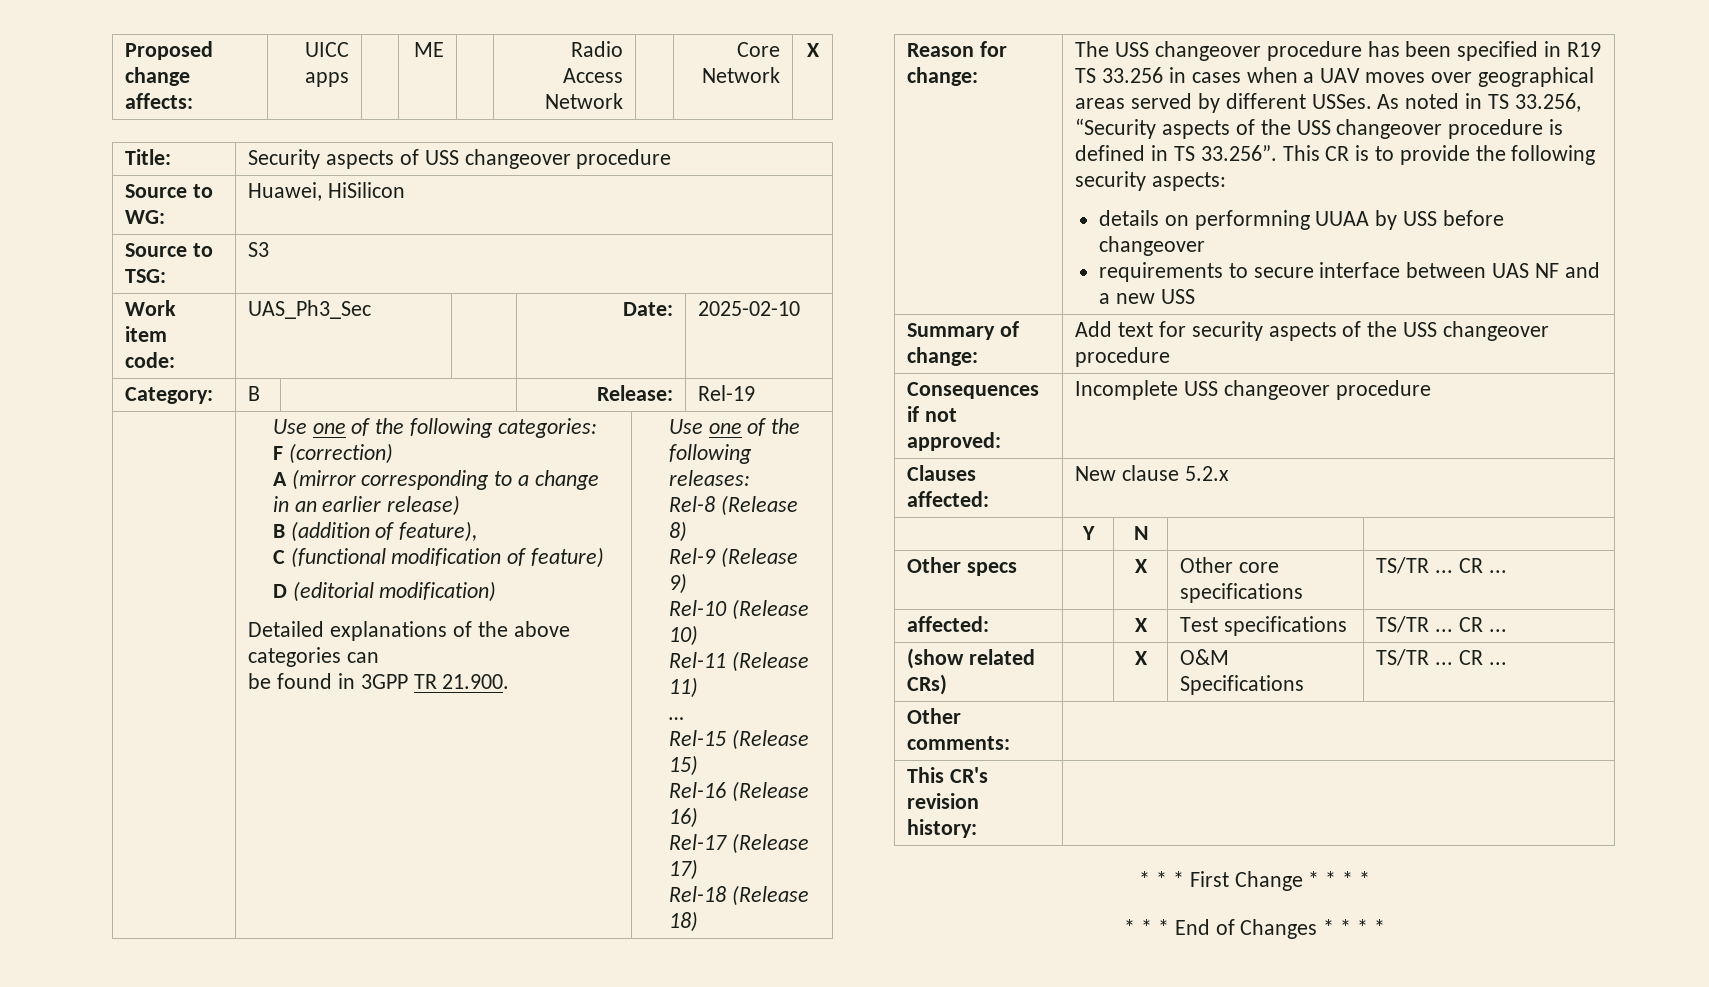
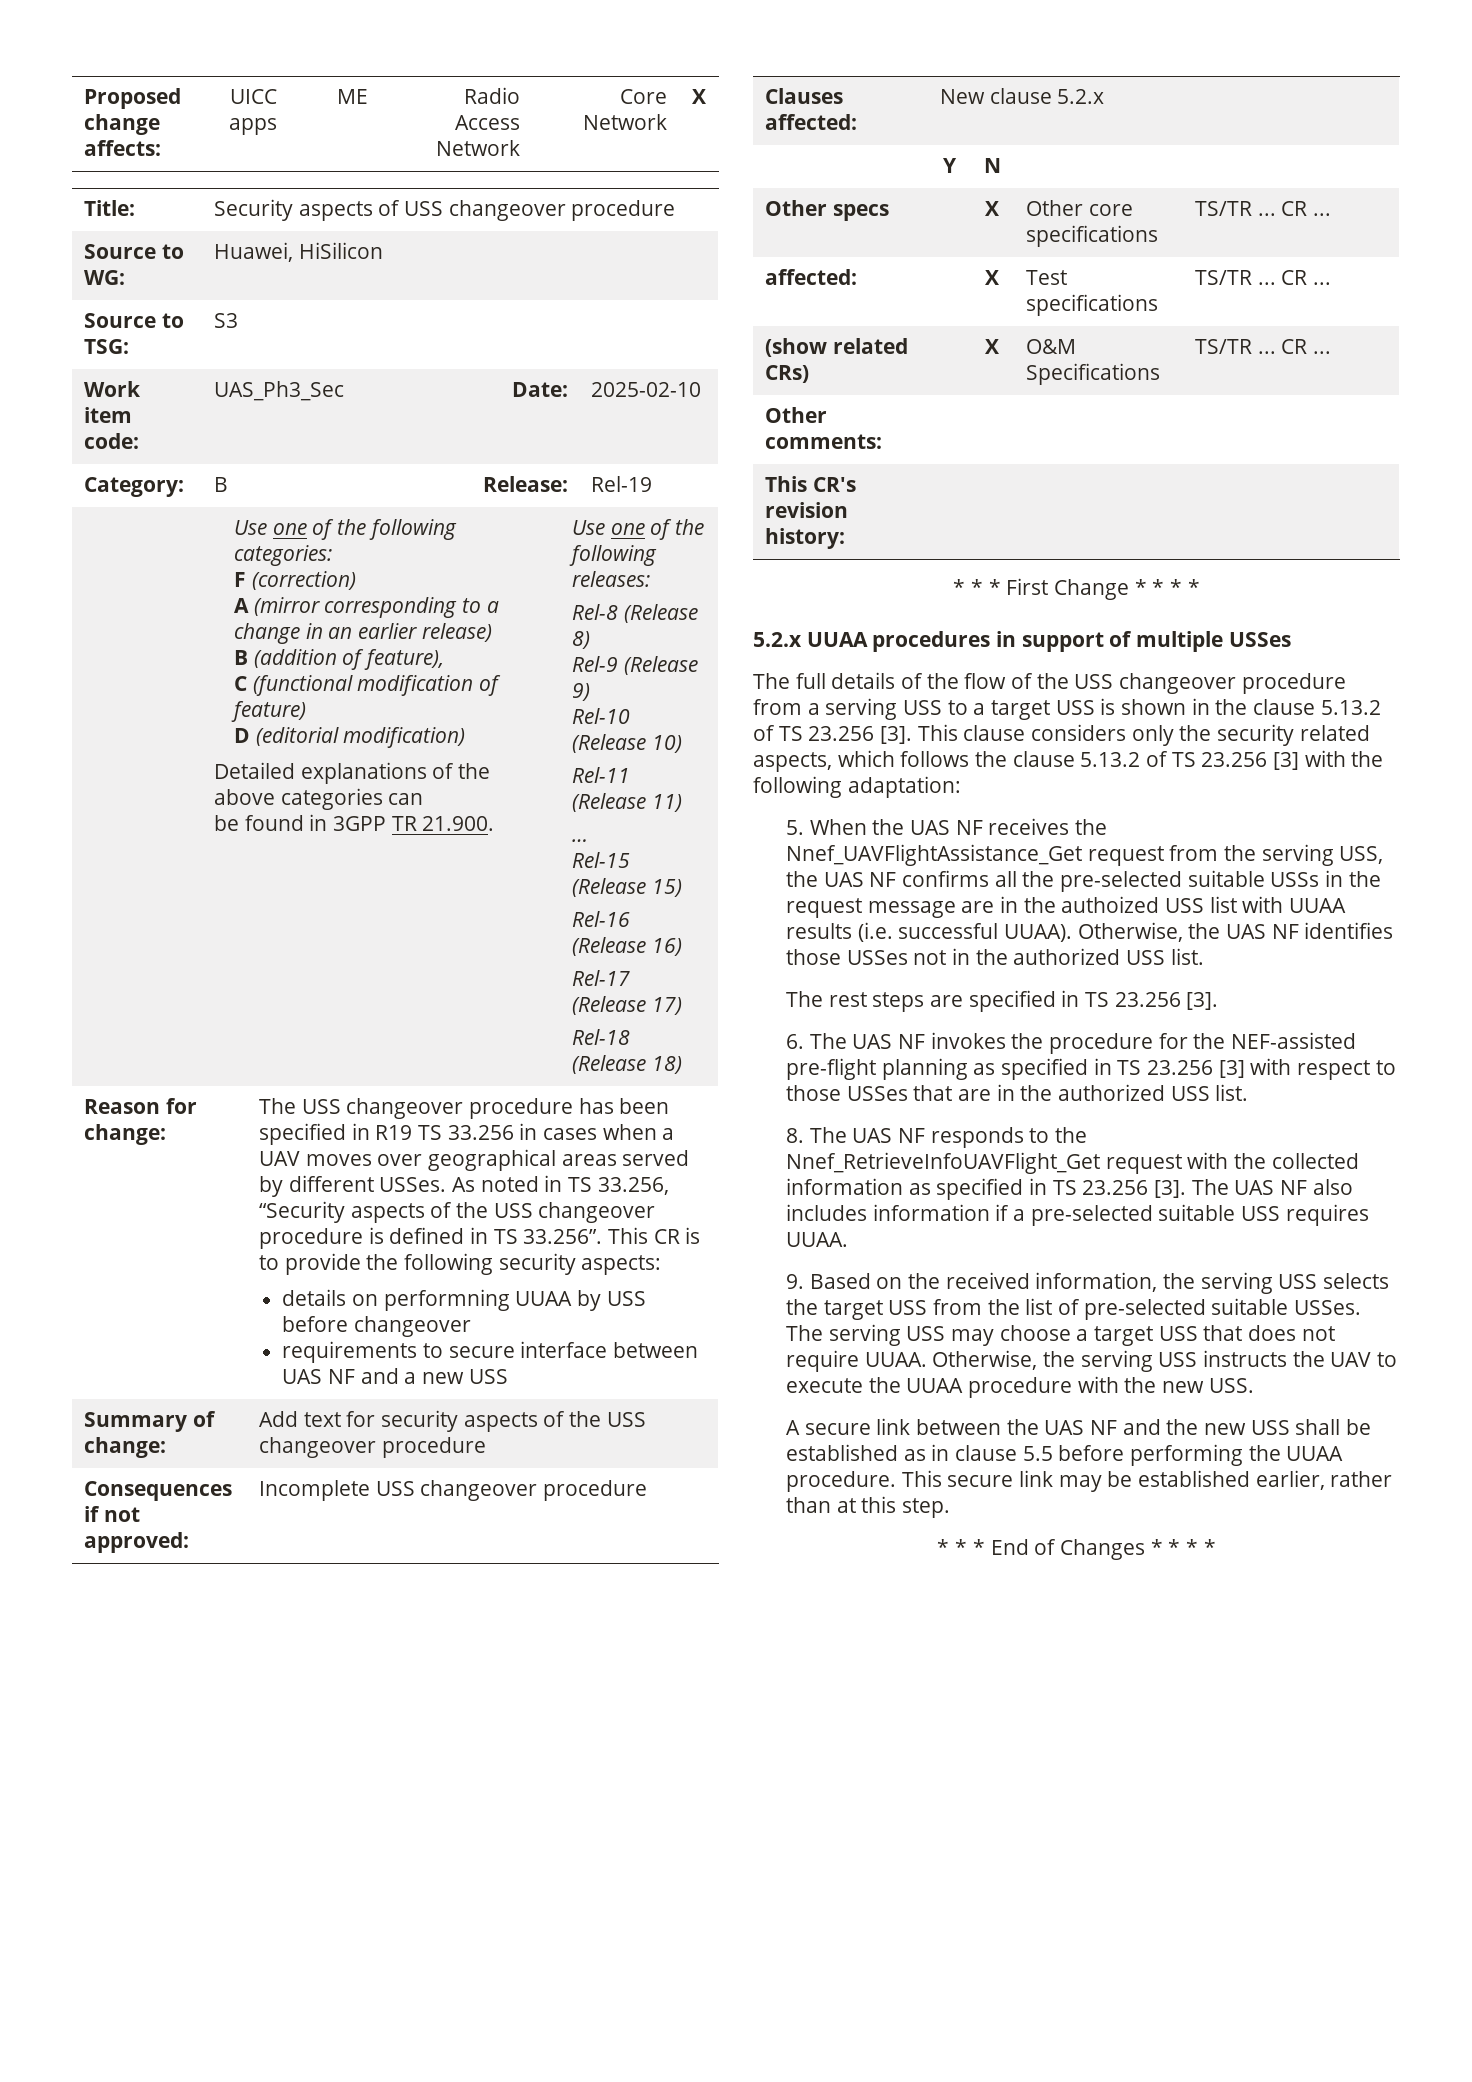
+ 5.2.x UUAA procedures in support of multiple USSes
+ The full details of the flow of the USS changeover procedure from a serving USS to a target USS is shown in the clause 5.13.2 of TS 23.256 [3]. This clause considers only the security related aspects, which follows the clause 5.13.2 of TS 23.256 [3] with the following adaptation:
+ 5. When the UAS NF receives the Nnef_UAVFlightAssistance_Get request from the serving USS, the UAS NF confirms all the pre-selected suitable USSs in the request message are in the authoized USS list with UUAA results (i.e. successful UUAA). Otherwise, the UAS NF identifies those USSes not in the authorized USS list.
+ The rest steps are specified in TS 23.256 [3].
+ 6. The UAS NF invokes the procedure for the NEF-assisted pre-flight planning as specified in TS 23.256 [3] with respect to those USSes that are in the authorized USS list.
+ 8. The UAS NF responds to the Nnef_RetrieveInfoUAVFlight_Get request with the collected information as specified in TS 23.256 [3]. The UAS NF also includes information if a pre-selected suitable USS requires UUAA.
+ 9. Based on the received information, the serving USS selects the target USS from the list of pre-selected suitable USSes. The serving USS may choose a target USS that does not require UUAA. Otherwise, the serving USS instructs the UAV to execute the UUAA procedure with the new USS.
+ A secure link between the UAS NF and the new USS shall be established as in clause 5.5 before performing the UUAA procedure. This secure link may be established earlier, rather than at this step.

